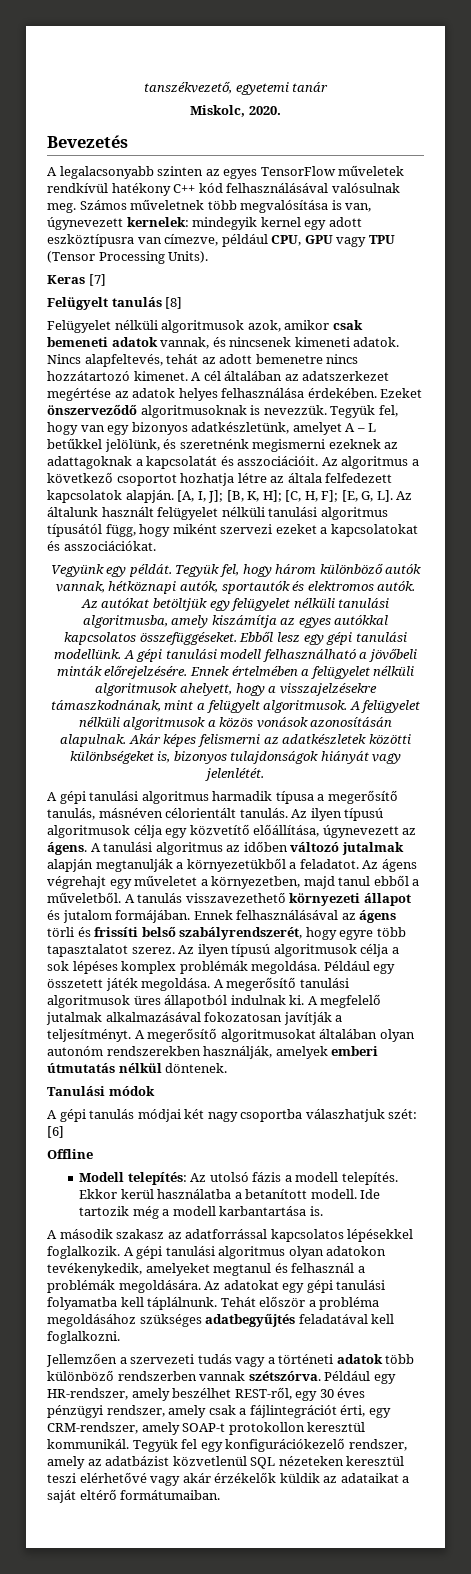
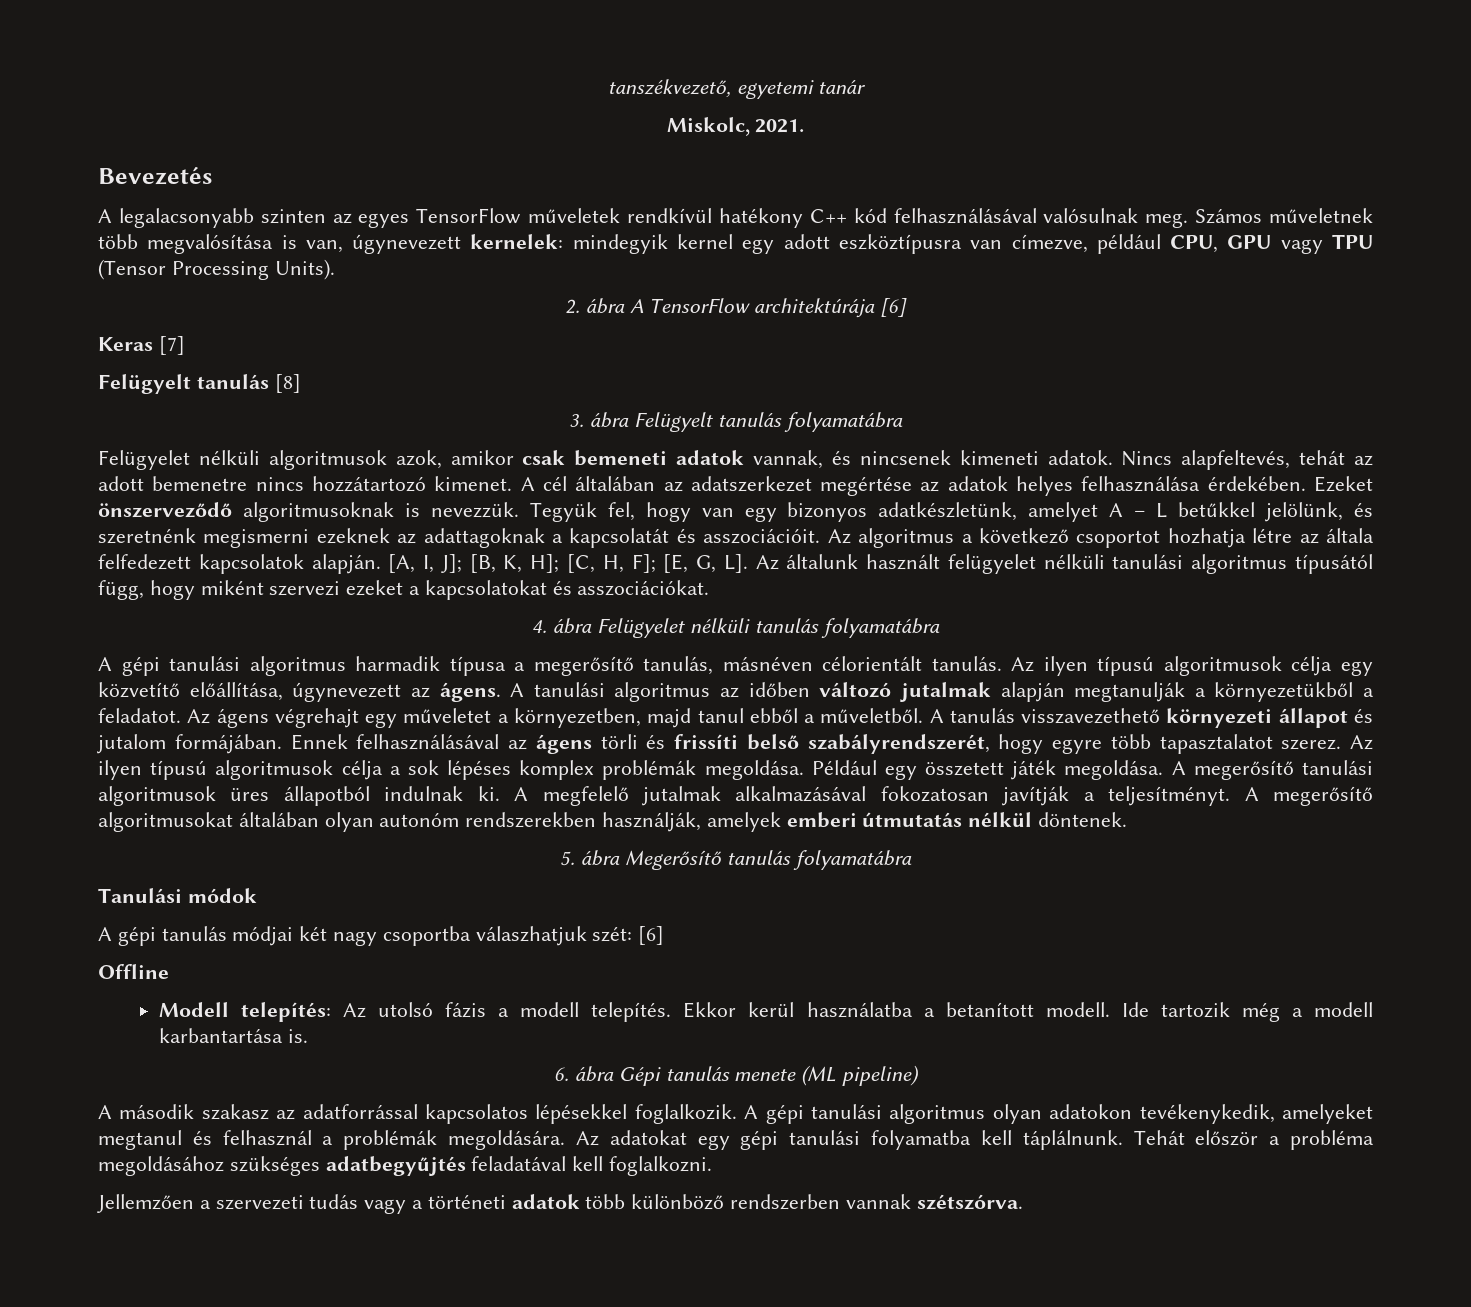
- Miskolc, 2020.
+ Miskolc, 2021.
+ 2. ábra A TensorFlow architektúrája [6]
+ 3. ábra Felügyelt tanulás folyamatábra
- Vegyünk egy példát. Tegyük fel, hogy három különböző autók vannak, hétköznapi autók, sportautók és elektromos autók. Az autókat betöltjük egy felügyelet nélküli tanulási algoritmusba, amely kiszámítja az egyes autókkal kapcsolatos összefüggéseket. Ebből lesz egy gépi tanulási modellünk. A gépi tanulási modell felhasználható a jövőbeli minták előrejelzésére. Ennek értelmében a felügyelet nélküli algoritmusok ahelyett, hogy a visszajelzésekre támaszkodnának, mint a felügyelt algoritmusok. A felügyelet nélküli algoritmusok a közös vonások azonosításán alapulnak. Akár képes felismerni az adatkészletek közötti különbségeket is, bizonyos tulajdonságok hiányát vagy jelenlétét.
+ 4. ábra Felügyelet nélküli tanulás folyamatábra
+ 5. ábra Megerősítő tanulás folyamatábra
+ 6. ábra Gépi tanulás menete (ML pipeline)
- Például egy HR-rendszer, amely beszélhet REST-ről, egy 30 éves pénzügyi rendszer, amely csak a fájlintegrációt érti, egy CRM-rendszer, amely SOAP-t protokollon keresztül kommunikál. Tegyük fel egy konfigurációkezelő rendszer, amely az adatbázist közvetlenül SQL nézeteken keresztül teszi elérhetővé vagy akár érzékelők küldik az adataikat a saját eltérő formátumaiban.

